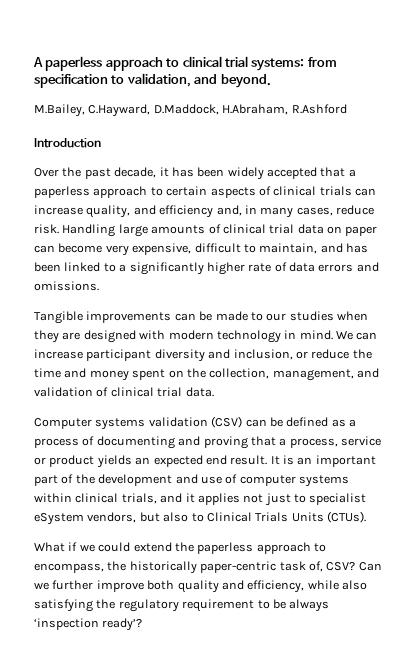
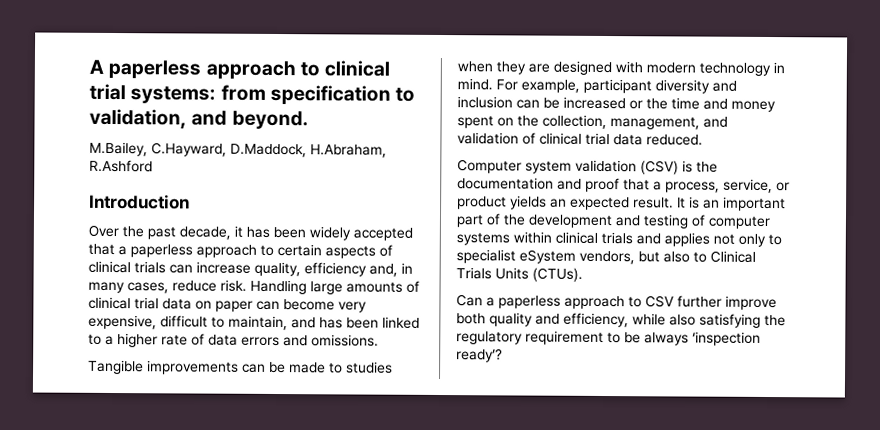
- Over the past decade, it has been widely accepted that a paperless approach to certain aspects of clinical trials can increase quality, and efficiency and, in many cases, reduce risk.
+ Over the past decade, it has been widely accepted that a paperless approach to certain aspects of clinical trials can increase quality, efficiency and, in many cases, reduce risk.
- Handling large amounts of clinical trial data on paper can become very expensive, difficult to maintain, and has been linked to a significantly higher rate of data errors and omissions.
+ Handling large amounts of clinical trial data on paper can become very expensive, difficult to maintain, and has been linked to a higher rate of data errors and omissions.
- Tangible improvements can be made to our studies when they are designed with modern technology in mind.
+ Tangible improvements can be made to studies when they are designed with modern technology in mind.
- We can increase participant diversity and inclusion, or reduce the time and money spent on the collection, management, and validation of clinical trial data.
+ For example, participant diversity and inclusion can be increased or the time and money spent on the collection, management, and validation of clinical trial data reduced.
- Computer systems validation (CSV) can be defined as a process of documenting and proving that a process, service or product yields an expected end result.
+ Computer system validation (CSV) is the documentation and proof that a process, service, or product yields an expected result.
- It is an important part of the development and use of computer systems within clinical trials, and it applies not just to specialist eSystem vendors, but also to Clinical Trials Units (CTUs).
+ It is an important part of the development and testing of computer systems within clinical trials and applies not only to specialist eSystem vendors, but also to Clinical Trials Units (CTUs).
- What if we could extend the paperless approach to encompass, the historically paper-centric task of, CSV? Can we further improve both quality and efficiency, while also satisfying the regulatory requirement to be always ‘inspection ready’?
+ Can a paperless approach to CSV further improve both quality and efficiency, while also satisfying the regulatory requirement to be always ‘inspection ready’?

